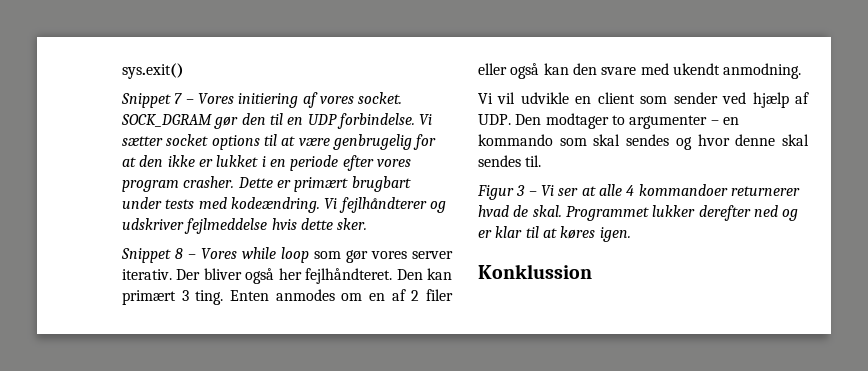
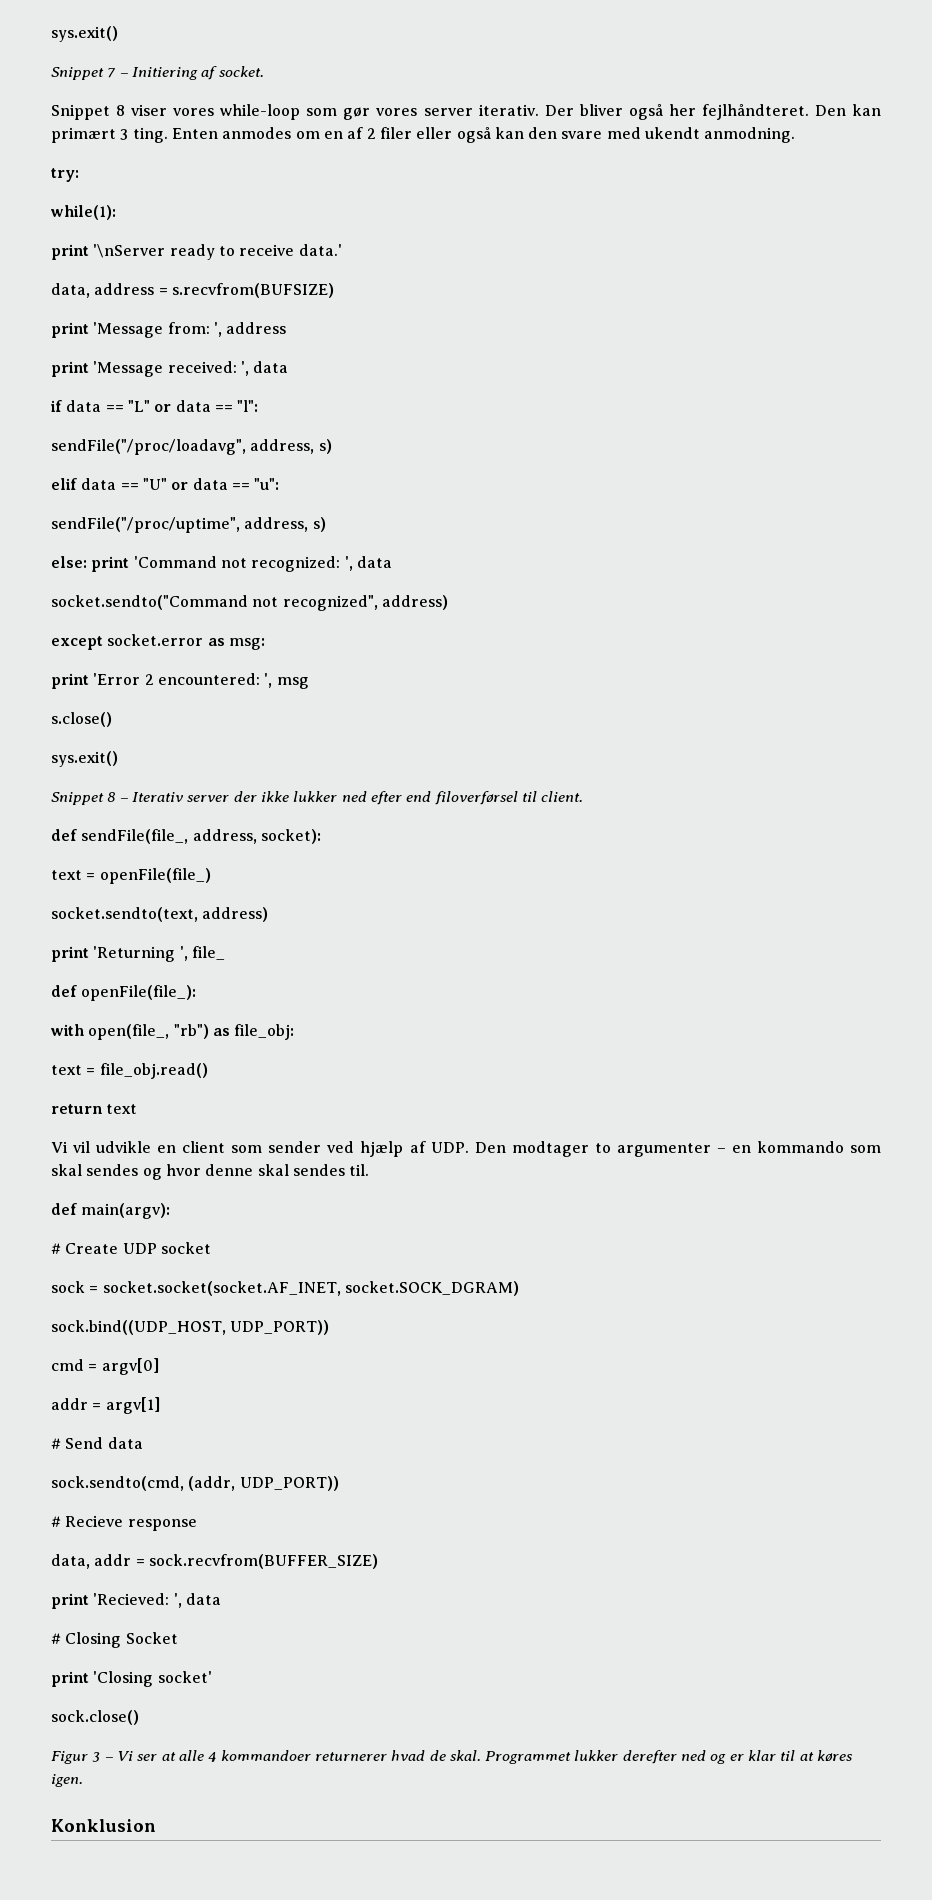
- Snippet 7 – Vores initiering af vores socket. SOCK_DGRAM gør den til en UDP forbindelse. Vi sætter socket options til at være genbrugelig for at den ikke er lukket i en periode efter vores program crasher. Dette er primært brugbart under tests med kodeændring. Vi fejlhåndterer og udskriver fejlmeddelse hvis dette sker.
- Snippet 8 – Vores while loop som gør vores server iterativ.
+ Snippet 7 – Initiering af socket.
+ Snippet 8 viser vores while-loop som gør vores server iterativ.
+ try:
+ while(1):
+ print '\nServer ready to receive data.'
+ data, address = s.recvfrom(BUFSIZE)
+ print 'Message from: ', address
+ print 'Message received: ', data
+ if data == "L" or data == "l":
+ sendFile("/proc/loadavg", address, s)
+ elif data == "U" or data == "u":
+ sendFile("/proc/uptime", address, s)
+ else: print 'Command not recognized: ', data
+ socket.sendto("Command not recognized", address)
+ except socket.error as msg:
+ print 'Error 2 encountered: ', msg
+ s.close()
+ sys.exit()
+ Snippet 8 – Iterativ server der ikke lukker ned efter end filoverførsel til client.
+ def sendFile(file_, address, socket):
+ text = openFile(file_)
+ socket.sendto(text, address)
+ print 'Returning ', file_
+ def openFile(file_):
+ with open(file_, "rb") as file_obj:
+ text = file_obj.read()
+ return text
+ def main(argv):
+ # Create UDP socket
+ sock = socket.socket(socket.AF_INET, socket.SOCK_DGRAM)
+ sock.bind((UDP_HOST, UDP_PORT))
+ cmd = argv[0]
+ addr = argv[1]
+ # Send data
+ sock.sendto(cmd, (addr, UDP_PORT))
+ # Recieve response
+ data, addr = sock.recvfrom(BUFFER_SIZE)
+ print 'Recieved: ', data
+ # Closing Socket
+ print 'Closing socket'
+ sock.close()
- Konklussion
+ Konklusion

